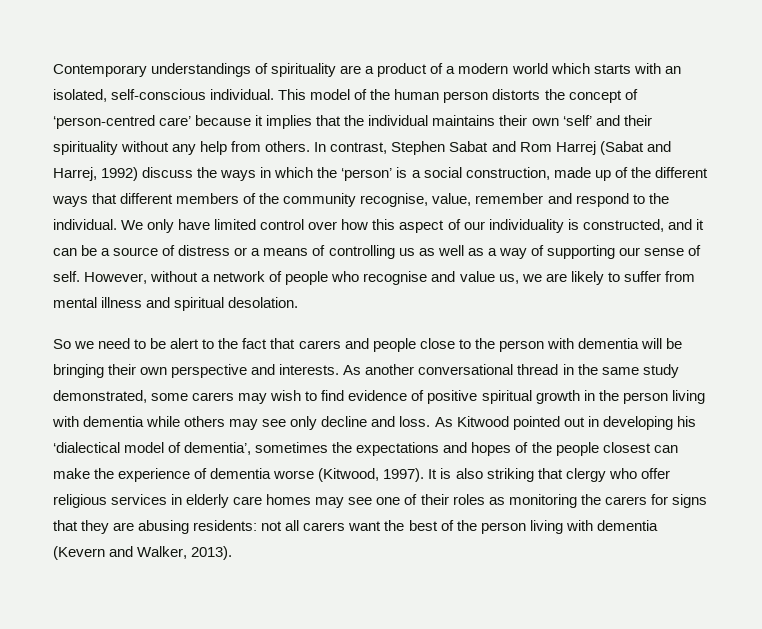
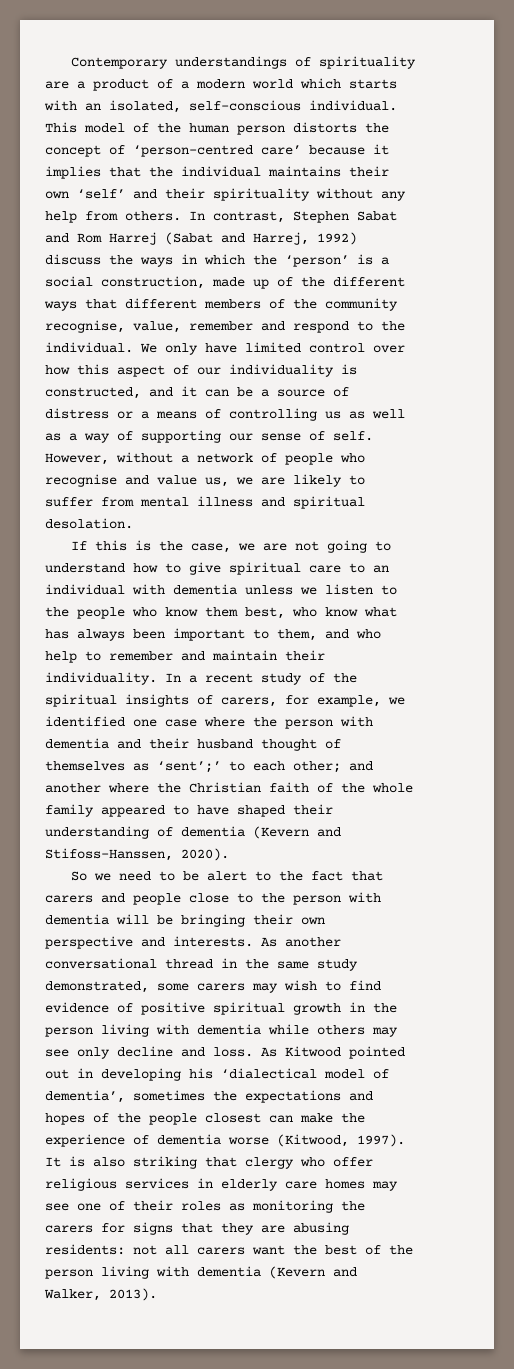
+ If this is the case, we are not going to understand how to give spiritual care to an individual with dementia unless we listen to the people who know them best, who know what has always been important to them, and who help to remember and maintain their individuality. In a recent study of the spiritual insights of carers, for example, we identified one case where the person with dementia and their husband thought of themselves as ‘sent’;’ to each other; and another where the Christian faith of the whole family appeared to have shaped their understanding of dementia (Kevern and Stifoss-Hanssen, 2020).

